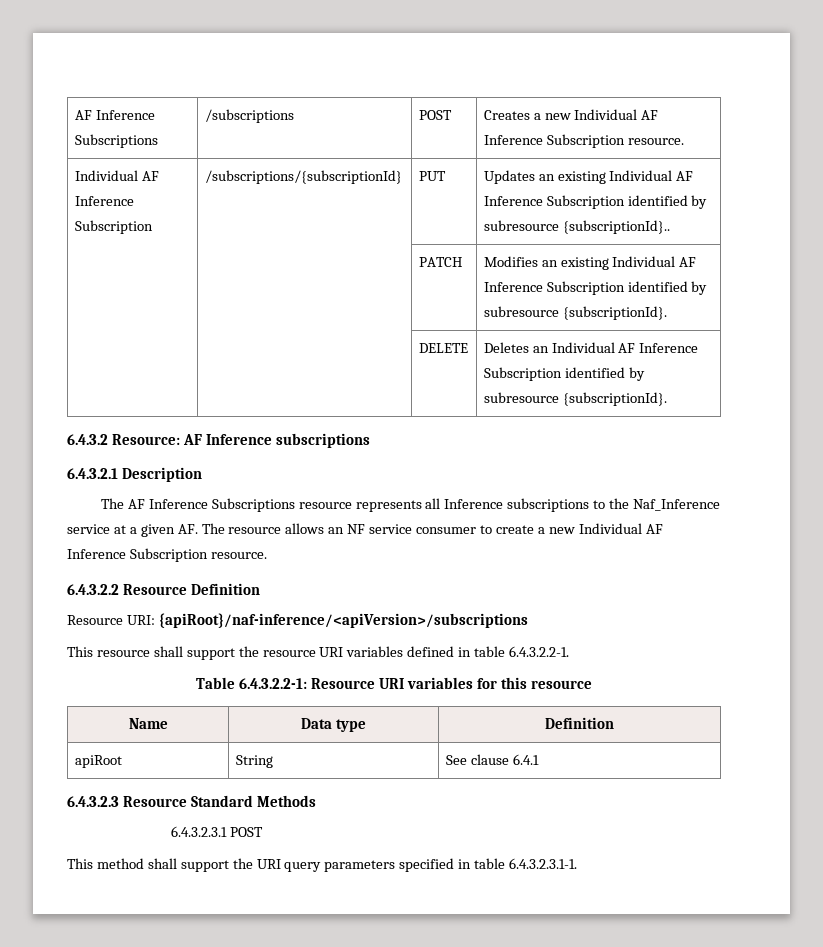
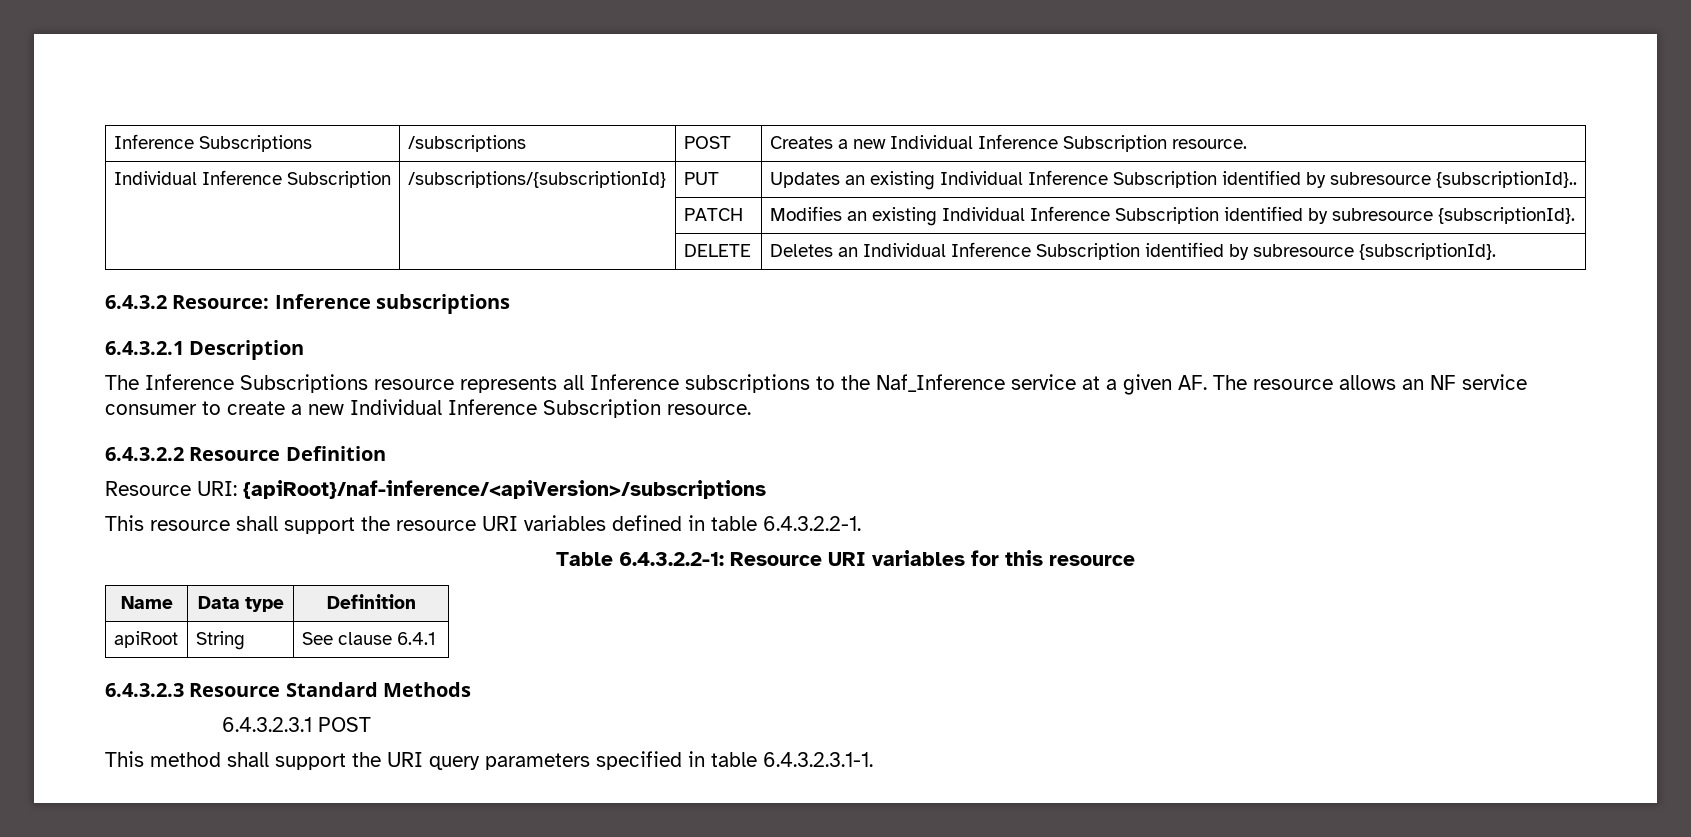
- AF Inference Subscriptions | /subscriptions | POST | Creates a new Individual AF Inference Subscription resource.
+ Inference Subscriptions | /subscriptions | POST | Creates a new Individual Inference Subscription resource.
- Individual AF Inference Subscription | /subscriptions/{subscriptionId} | PUT | Updates an existing Individual AF Inference Subscription identified by subresource {subscriptionId}..
+ Individual Inference Subscription | /subscriptions/{subscriptionId} | PUT | Updates an existing Individual Inference Subscription identified by subresource {subscriptionId}..
- | | PATCH | Modifies an existing Individual AF Inference Subscription identified by subresource {subscriptionId}.
+ | | PATCH | Modifies an existing Individual Inference Subscription identified by subresource {subscriptionId}.
- | | DELETE | Deletes an Individual AF Inference Subscription identified by subresource {subscriptionId}.
+ | | DELETE | Deletes an Individual Inference Subscription identified by subresource {subscriptionId}.
- 6.4.3.2 Resource: AF Inference subscriptions
+ 6.4.3.2 Resource: Inference subscriptions
- The AF Inference Subscriptions resource represents all Inference subscriptions to the Naf_Inference service at a given AF. The resource allows an NF service consumer to create a new Individual AF Inference Subscription resource.
+ The Inference Subscriptions resource represents all Inference subscriptions to the Naf_Inference service at a given AF. The resource allows an NF service consumer to create a new Individual Inference Subscription resource.

